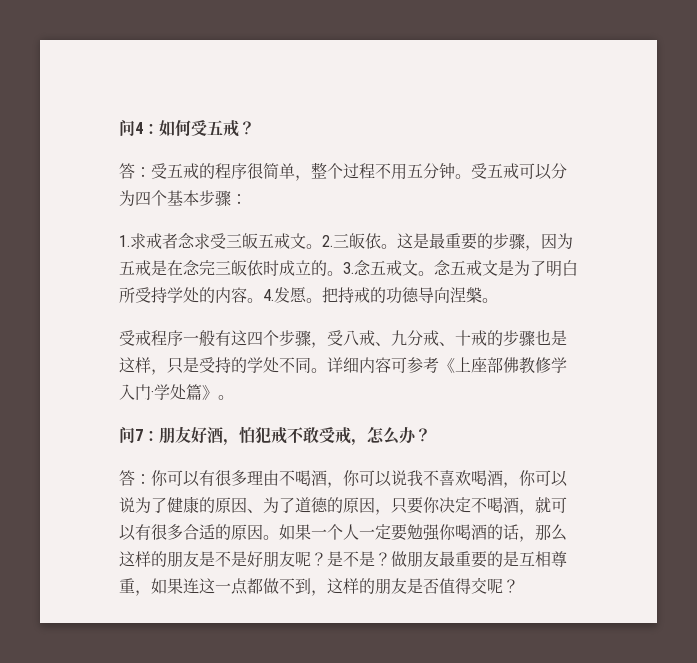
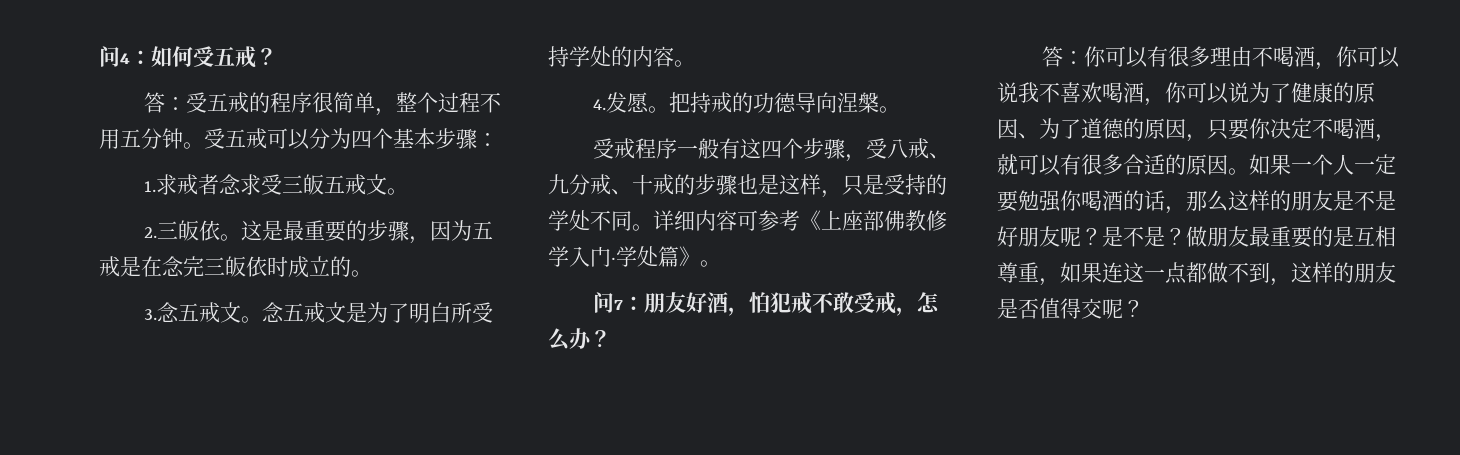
- 1.求戒者念求受三皈五戒文。2.三皈依。
+ 1.求戒者念求受三皈五戒文。
+ 2.三皈依。
- 这是最重要的步骤，因为五戒是在念完三皈依时成立的。3.念五戒文。
+ 这是最重要的步骤，因为五戒是在念完三皈依时成立的。
+ 3.念五戒文。
- 念五戒文是为了明白所受持学处的内容。4.发愿。
+ 念五戒文是为了明白所受持学处的内容。
+ 4.发愿。

